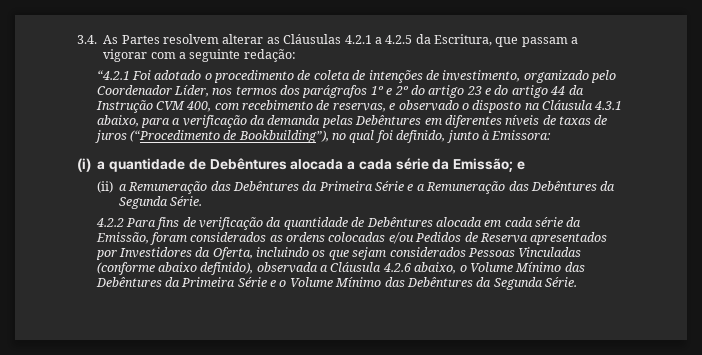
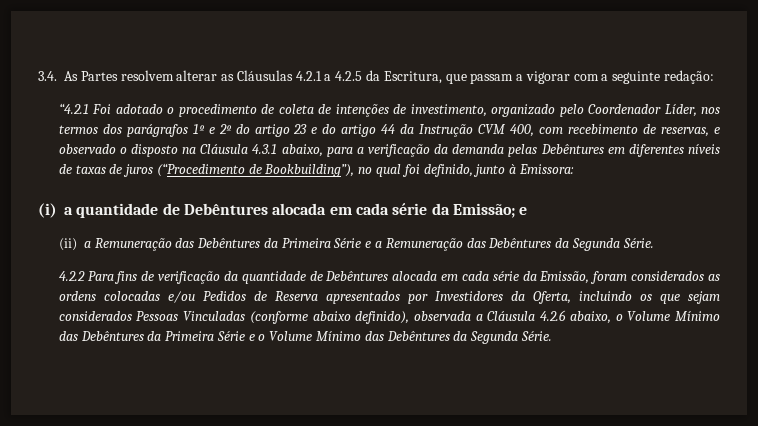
- (i) a quantidade de Debêntures alocada a cada série da Emissão; e
+ (i) a quantidade de Debêntures alocada em cada série da Emissão; e

